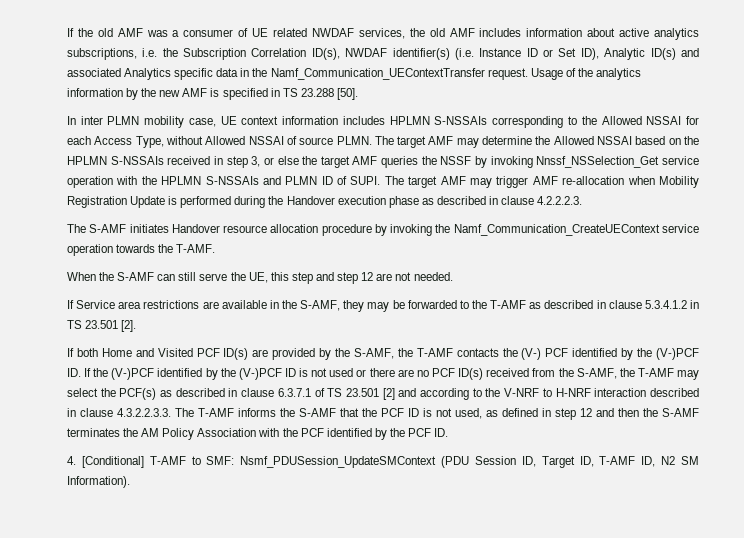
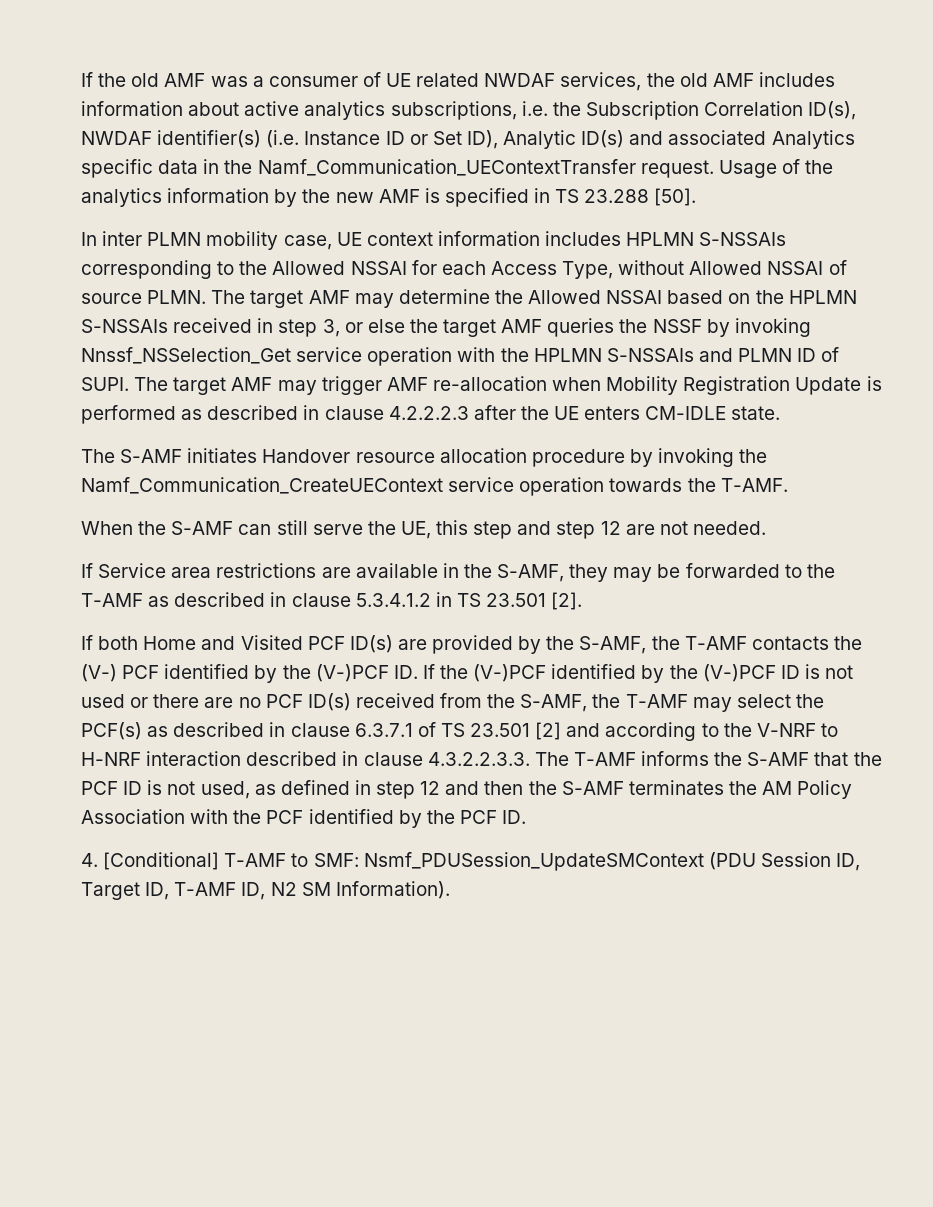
- The target AMF may trigger AMF re-allocation when Mobility Registration Update is performed during the Handover execution phase as described in clause 4.2.2.2.3.
+ The target AMF may trigger AMF re-allocation when Mobility Registration Update is performed as described in clause 4.2.2.2.3 after the UE enters CM-IDLE state.

